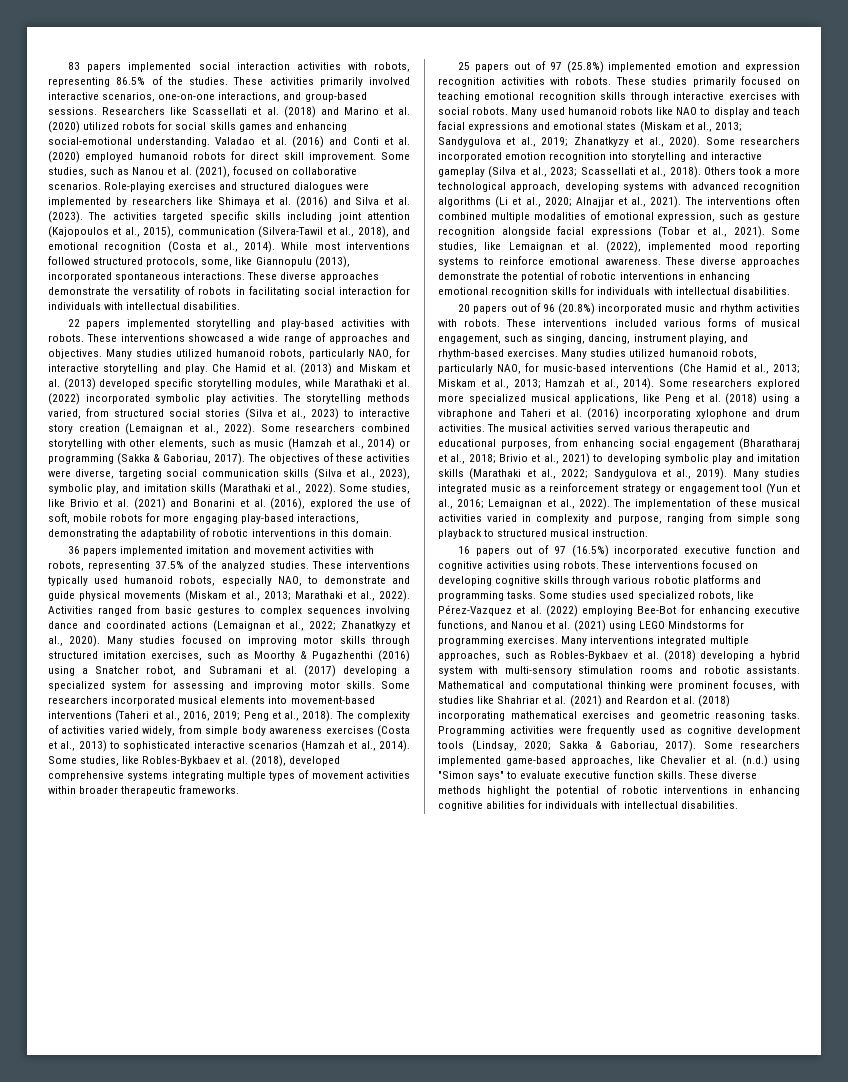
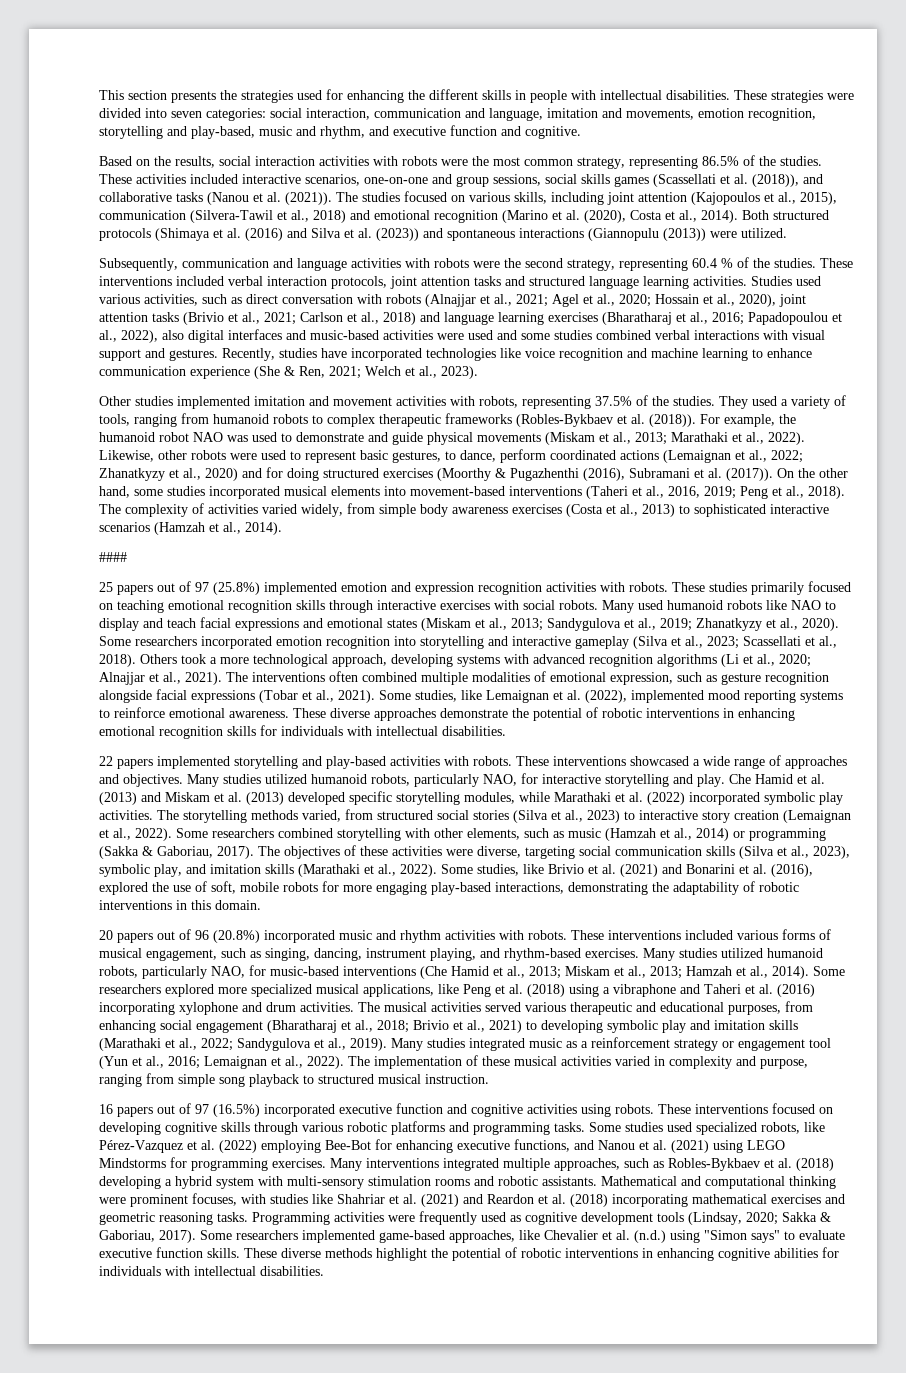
- 83 papers implemented social interaction activities with robots, representing 86.5% of the studies.
+ This section presents the strategies used for enhancing the different skills in people with intellectual disabilities. These strategies were divided into seven categories: social interaction, communication and language, imitation and movements, emotion recognition, storytelling and play-based, music and rhythm, and executive function and cognitive.
+ Based on the results, social interaction activities with robots were the most common strategy, representing 86.5% of the studies.
- These activities primarily involved interactive scenarios, one-on-one interactions, and group-based sessions. Researchers like Scassellati et al. (2018) and Marino et al. (2020) utilized robots for social skills games and enhancing social-emotional understanding. Valadao et al. (2016) and Conti et al. (2020) employed humanoid robots for direct skill improvement. Some studies, such as Nanou et al. (2021), focused on collaborative scenarios. Role-playing exercises and structured dialogues were implemented by researchers like Shimaya et al. (2016) and Silva et al. (2023). The activities targeted specific skills including joint attention (Kajopoulos et al., 2015), communication (Silvera-Tawil et al., 2018), and emotional recognition (Costa et al., 2014). While most interventions followed structured protocols, some, like Giannopulu (2013), incorporated spontaneous interactions. These diverse approaches demonstrate the versatility of robots in facilitating social interaction for individuals with intellectual disabilities.
+ These activities included interactive scenarios, one-on-one and group sessions, social skills games (Scassellati et al. (2018)), and collaborative tasks (Nanou et al. (2021)). The studies focused on various skills, including joint attention (Kajopoulos et al., 2015), communication (Silvera-Tawil et al., 2018) and emotional recognition (Marino et al. (2020), Costa et al., 2014). Both structured protocols (Shimaya et al. (2016) and Silva et al. (2023)) and spontaneous interactions (Giannopulu (2013)) were utilized.
+ Subsequently, communication and language activities with robots were the second strategy, representing 60.4 % of the studies. These interventions included verbal interaction protocols, joint attention tasks and structured language learning activities. Studies used various activities, such as direct conversation with robots (Alnajjar et al., 2021; Agel et al., 2020; Hossain et al., 2020), joint attention tasks (Brivio et al., 2021; Carlson et al., 2018) and language learning exercises (Bharatharaj et al., 2016; Papadopoulou et al., 2022), also digital interfaces and music-based activities were used and some studies combined verbal interactions with visual support and gestures. Recently, studies have incorporated technologies like voice recognition and machine learning to enhance communication experience (She & Ren, 2021; Welch et al., 2023).
+ Other studies implemented imitation and movement activities with robots, representing 37.5% of the studies. They used a variety of tools, ranging from humanoid robots to complex therapeutic frameworks (Robles-Bykbaev et al. (2018)). For example, the humanoid robot NAO was used to demonstrate and guide physical movements (Miskam et al., 2013; Marathaki et al., 2022). Likewise, other robots were used to represent basic gestures, to dance, perform coordinated actions (Lemaignan et al., 2022; Zhanatkyzy et al., 2020) and for doing structured exercises (Moorthy & Pugazhenthi (2016), Subramani et al. (2017)). On the other hand, some studies incorporated musical elements into movement-based interventions (Taheri et al., 2016, 2019; Peng et al., 2018). The complexity of activities varied widely, from simple body awareness exercises (Costa et al., 2013) to sophisticated interactive scenarios (Hamzah et al., 2014).
+ ####
+ 25 papers out of 97 (25.8%) implemented emotion and expression recognition activities with robots. These studies primarily focused on teaching emotional recognition skills through interactive exercises with social robots. Many used humanoid robots like NAO to display and teach facial expressions and emotional states (Miskam et al., 2013; Sandygulova et al., 2019; Zhanatkyzy et al., 2020). Some researchers incorporated emotion recognition into storytelling and interactive gameplay (Silva et al., 2023; Scassellati et al., 2018). Others took a more technological approach, developing systems with advanced recognition algorithms (Li et al., 2020; Alnajjar et al., 2021). The interventions often combined multiple modalities of emotional expression, such as gesture recognition alongside facial expressions (Tobar et al., 2021). Some studies, like Lemaignan et al. (2022), implemented mood reporting systems to reinforce emotional awareness. These diverse approaches demonstrate the potential of robotic interventions in enhancing emotional recognition skills for individuals with intellectual disabilities.
- 36 papers implemented imitation and movement activities with robots, representing 37.5% of the analyzed studies. These interventions typically used humanoid robots, especially NAO, to demonstrate and guide physical movements (Miskam et al., 2013; Marathaki et al., 2022). Activities ranged from basic gestures to complex sequences involving dance and coordinated actions (Lemaignan et al., 2022; Zhanatkyzy et al., 2020). Many studies focused on improving motor skills through structured imitation exercises, such as Moorthy & Pugazhenthi (2016) using a Snatcher robot, and Subramani et al. (2017) developing a specialized system for assessing and improving motor skills. Some researchers incorporated musical elements into movement-based interventions (Taheri et al., 2016, 2019; Peng et al., 2018). The complexity of activities varied widely, from simple body awareness exercises (Costa et al., 2013) to sophisticated interactive scenarios (Hamzah et al., 2014). Some studies, like Robles-Bykbaev et al. (2018), developed comprehensive systems integrating multiple types of movement activities within broader therapeutic frameworks.
- 25 papers out of 97 (25.8%) implemented emotion and expression recognition activities with robots. These studies primarily focused on teaching emotional recognition skills through interactive exercises with social robots. Many used humanoid robots like NAO to display and teach facial expressions and emotional states (Miskam et al., 2013; Sandygulova et al., 2019; Zhanatkyzy et al., 2020). Some researchers incorporated emotion recognition into storytelling and interactive gameplay (Silva et al., 2023; Scassellati et al., 2018). Others took a more technological approach, developing systems with advanced recognition algorithms (Li et al., 2020; Alnajjar et al., 2021). The interventions often combined multiple modalities of emotional expression, such as gesture recognition alongside facial expressions (Tobar et al., 2021). Some studies, like Lemaignan et al. (2022), implemented mood reporting systems to reinforce emotional awareness. These diverse approaches demonstrate the potential of robotic interventions in enhancing emotional recognition skills for individuals with intellectual disabilities.

